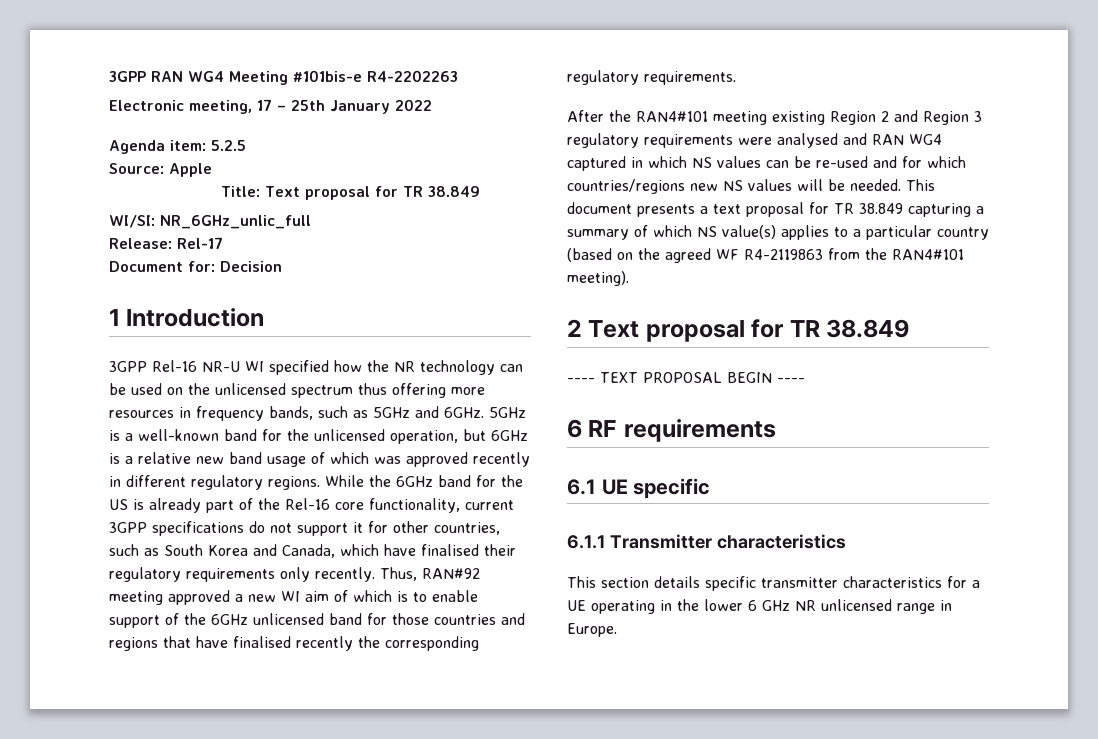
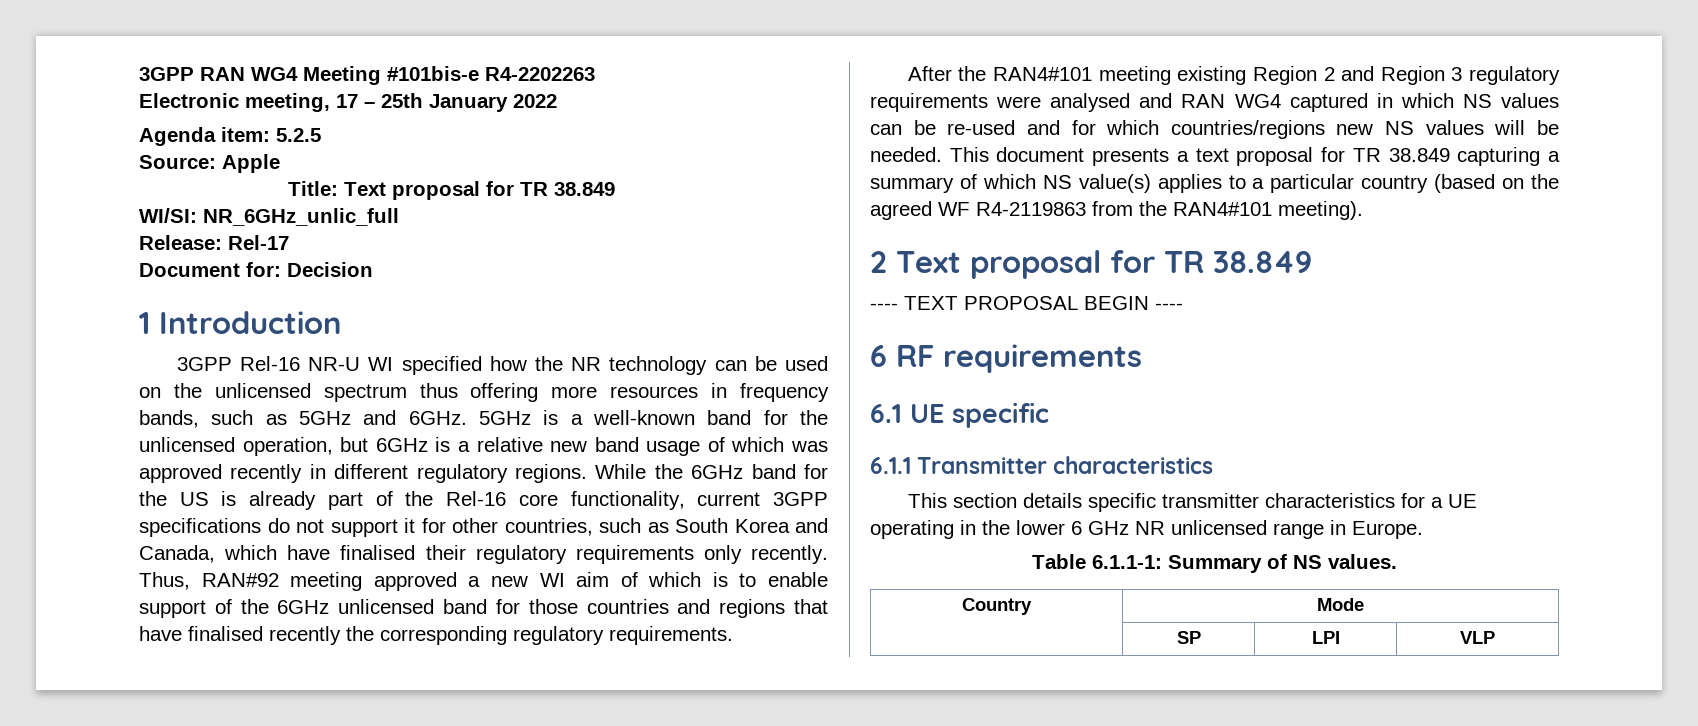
+ Table 6.1.1-1: Summary of NS values.
+ Country | Mode
+ | SP | LPI | VLP

